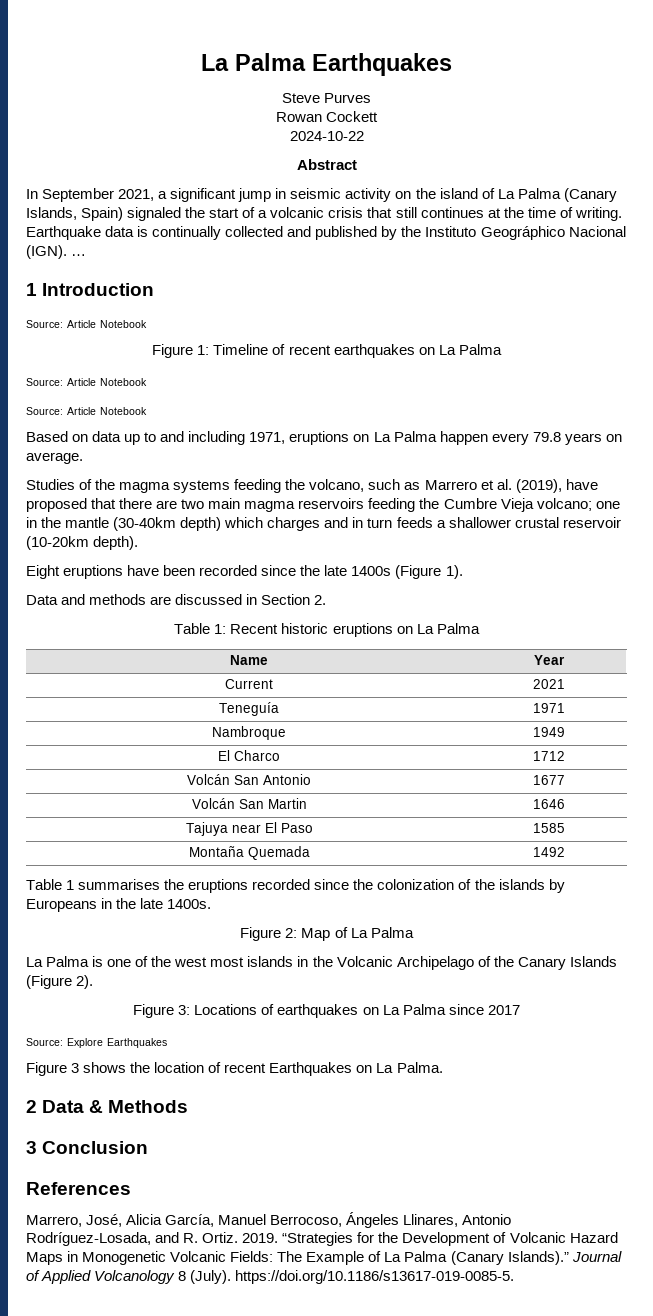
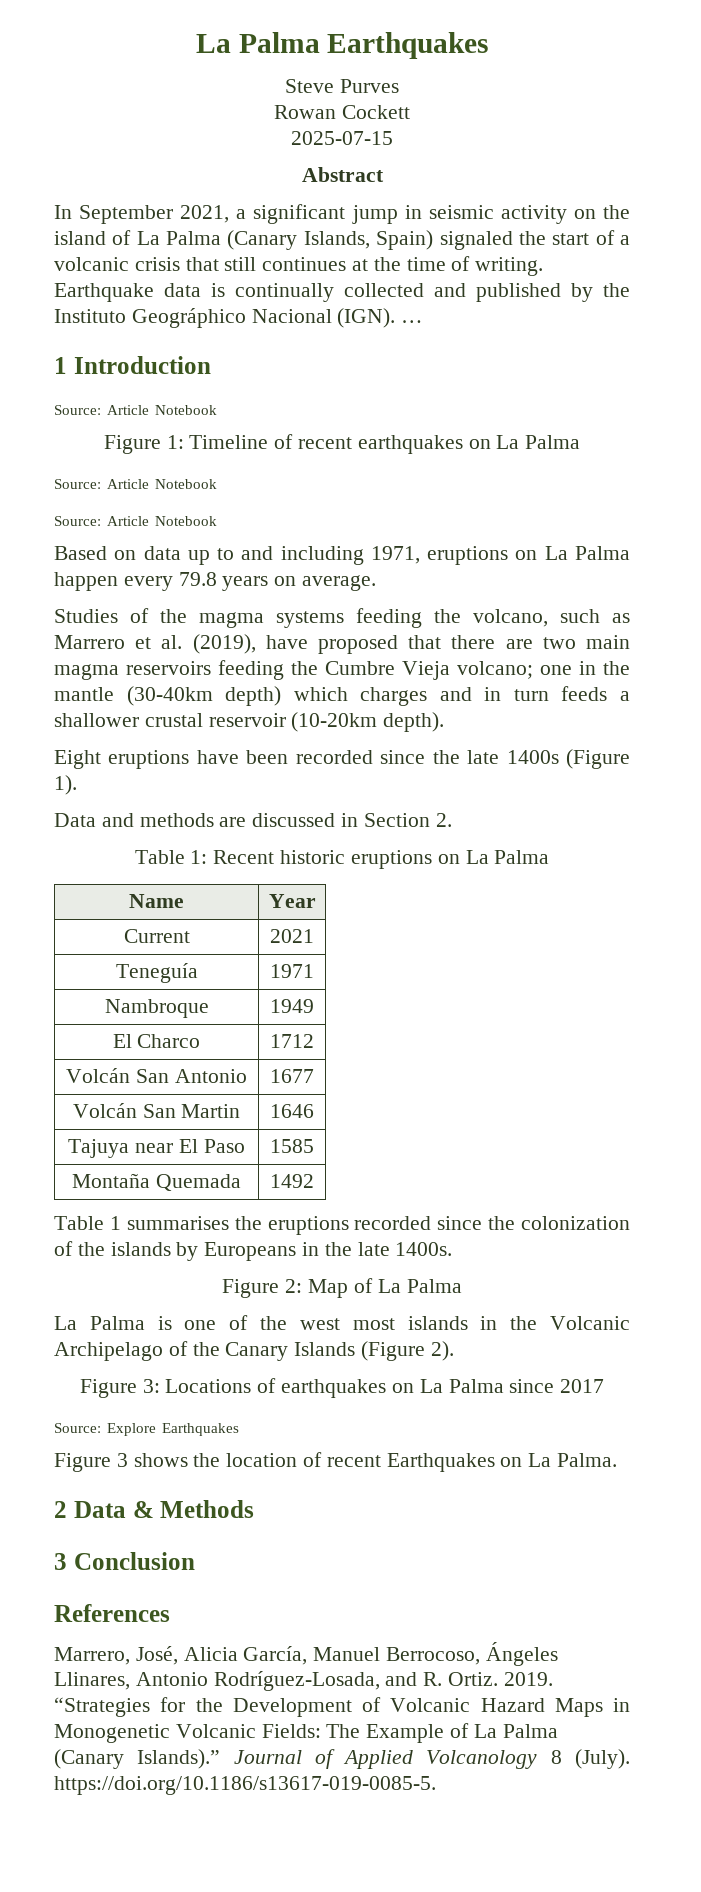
- 2024-10-22
+ 2025-07-15

